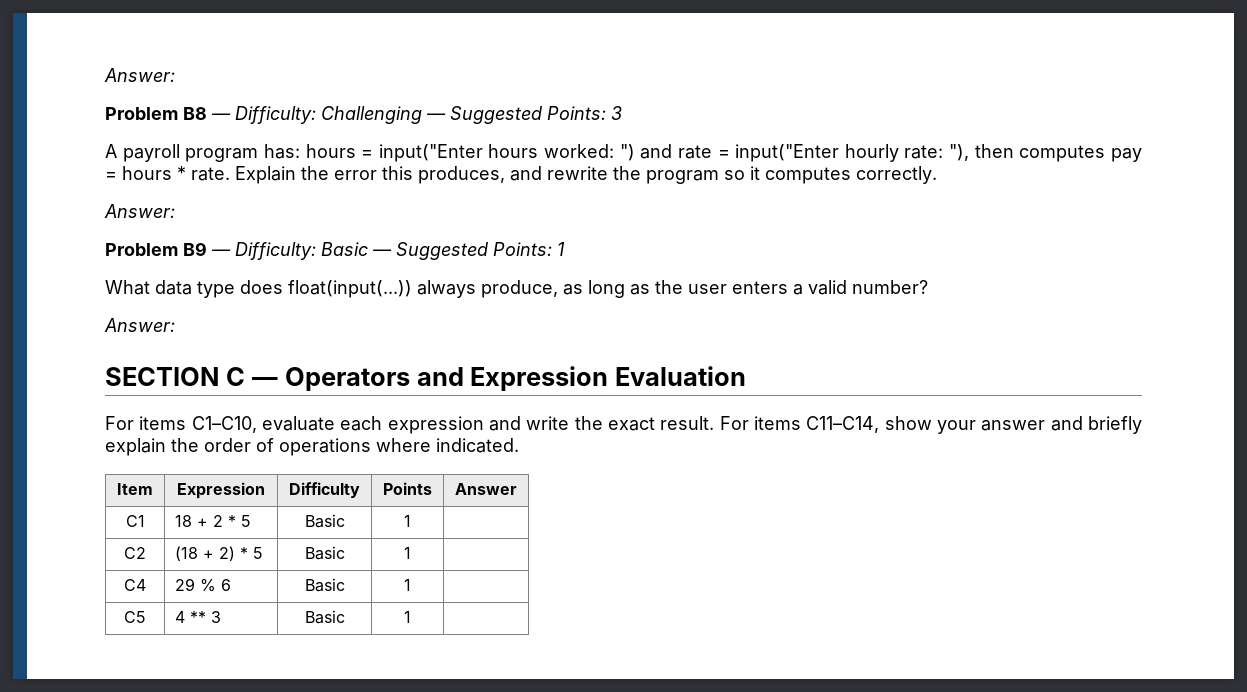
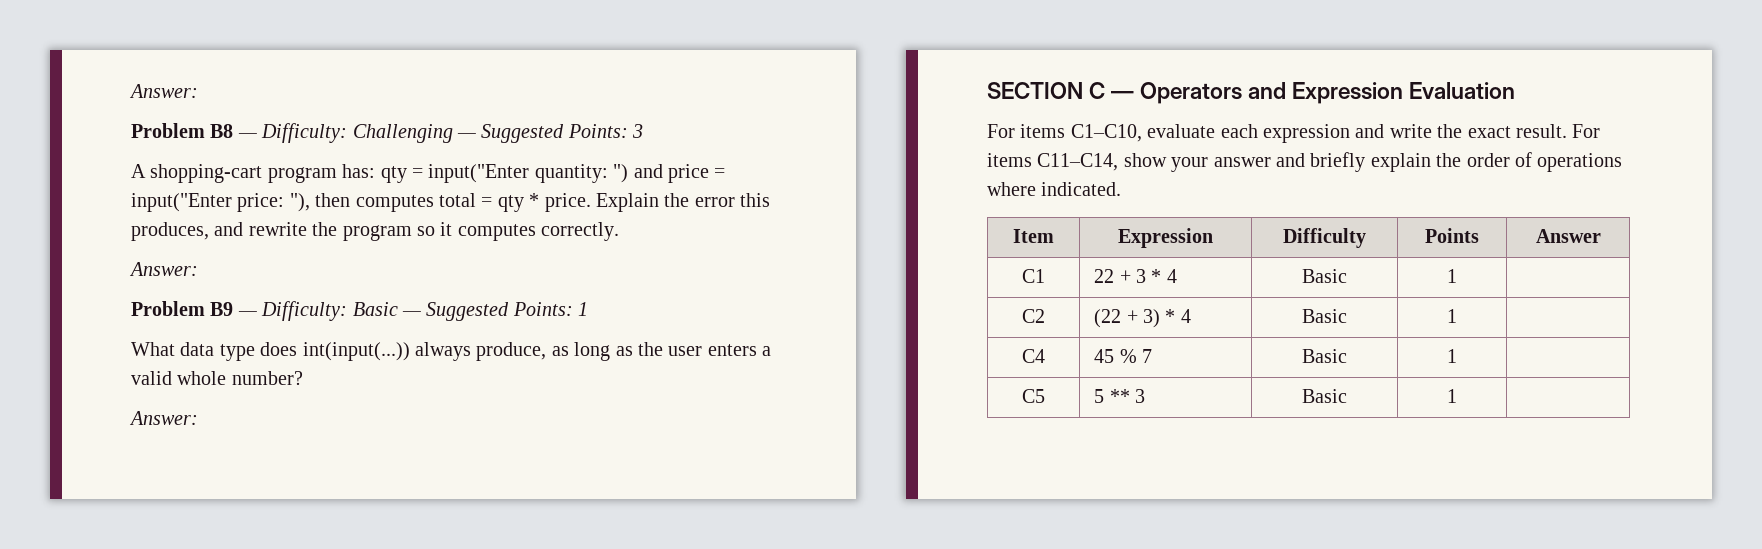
- A payroll program has: hours = input("Enter hours worked: ") and rate = input("Enter hourly rate: "), then computes pay = hours * rate.
+ A shopping-cart program has: qty = input("Enter quantity: ") and price = input("Enter price: "), then computes total = qty * price.
- What data type does float(input(...)) always produce, as long as the user enters a valid number?
+ What data type does int(input(...)) always produce, as long as the user enters a valid whole number?
- C1 | 18 + 2 * 5 | Basic | 1 |
- C2 | (18 + 2) * 5 | Basic | 1 |
+ C1 | 22 + 3 * 4 | Basic | 1 |
+ C2 | (22 + 3) * 4 | Basic | 1 |
- C4 | 29 % 6 | Basic | 1 |
+ C4 | 45 % 7 | Basic | 1 |
- C5 | 4 ** 3 | Basic | 1 |
+ C5 | 5 ** 3 | Basic | 1 |

